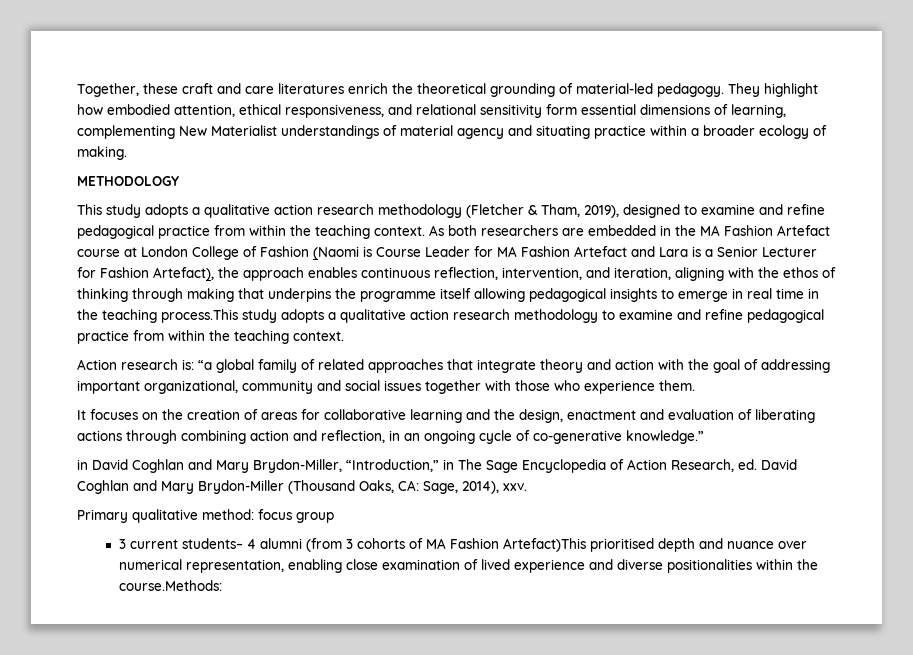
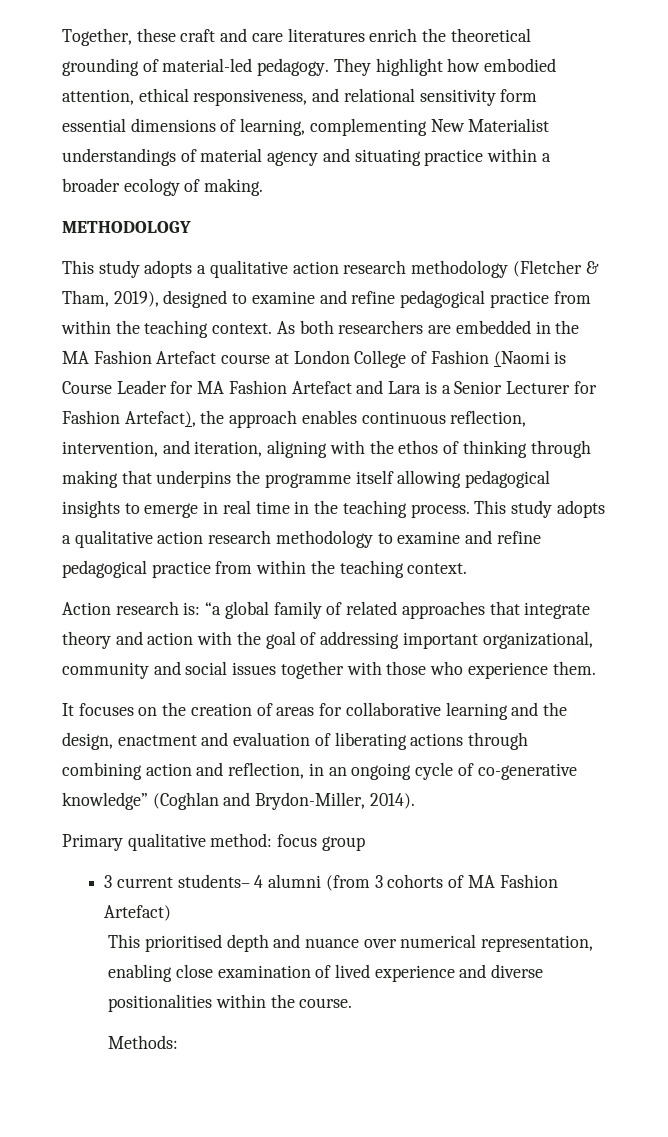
- As both researchers are embedded in the MA Fashion Artefact course at London College of Fashion (Naomi is Course Leader for MA Fashion Artefact and Lara is a Senior Lecturer for Fashion Artefact), the approach enables continuous reflection, intervention, and iteration, aligning with the ethos of thinking through making that underpins the programme itself allowing pedagogical insights to emerge in real time in the teaching process.This study adopts a qualitative action research methodology to examine and refine pedagogical practice from within the teaching context.
+ As both researchers are embedded in the MA Fashion Artefact course at London College of Fashion (Naomi is Course Leader for MA Fashion Artefact and Lara is a Senior Lecturer for Fashion Artefact), the approach enables continuous reflection, intervention, and iteration, aligning with the ethos of thinking through making that underpins the programme itself allowing pedagogical insights to emerge in real time in the teaching process. This study adopts a qualitative action research methodology to examine and refine pedagogical practice from within the teaching context.
- It focuses on the creation of areas for collaborative learning and the design, enactment and evaluation of liberating actions through combining action and reflection, in an ongoing cycle of co-generative knowledge.”
- in David Coghlan and Mary Brydon-Miller, “Introduction,” in The Sage Encyclopedia of Action Research, ed. David Coghlan and Mary Brydon-Miller (Thousand Oaks, CA: Sage, 2014), xxv.
+ It focuses on the creation of areas for collaborative learning and the design, enactment and evaluation of liberating actions through combining action and reflection, in an ongoing cycle of co-generative knowledge” (Coghlan and Brydon-Miller, 2014).
- 3 current students– 4 alumni (from 3 cohorts of MA Fashion Artefact)This prioritised depth and nuance over numerical representation, enabling close examination of lived experience and diverse positionalities within the course.Methods:
+ 3 current students– 4 alumni (from 3 cohorts of MA Fashion Artefact)
+ This prioritised depth and nuance over numerical representation, enabling close examination of lived experience and diverse positionalities within the course.
+ Methods:

